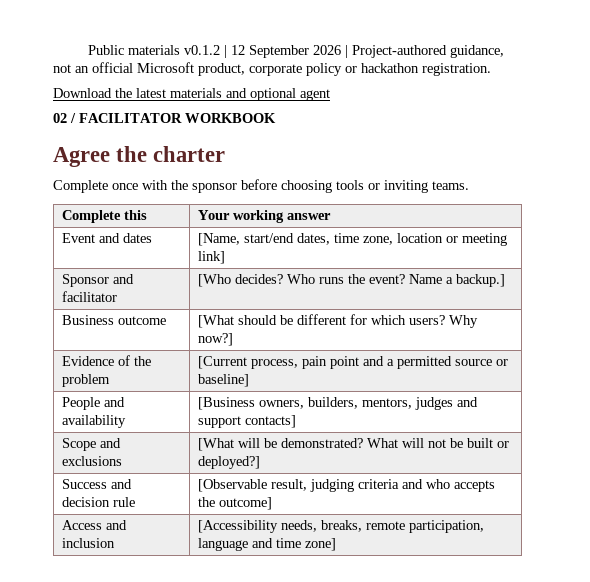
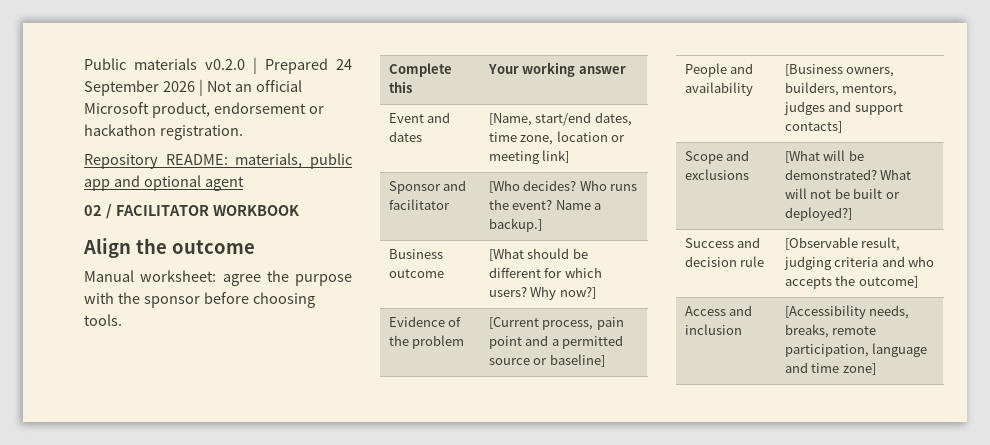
- Public materials v0.1.2 | 12 September 2026 | Project-authored guidance, not an official Microsoft product, corporate policy or hackathon registration.
+ Public materials v0.2.0 | Prepared 24 September 2026 | Not an official Microsoft product, endorsement or hackathon registration.
- Download the latest materials and optional agent
+ Repository README: materials, public app and optional agent
- Agree the charter
- Complete once with the sponsor before choosing tools or inviting teams.
+ Align the outcome
+ Manual worksheet: agree the purpose with the sponsor before choosing tools.

